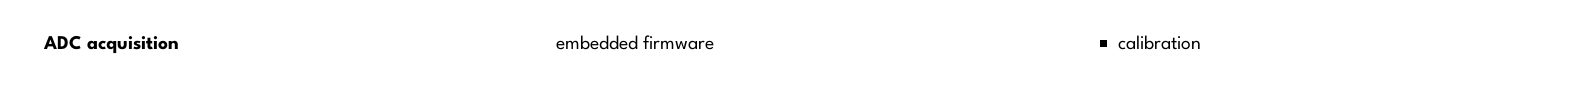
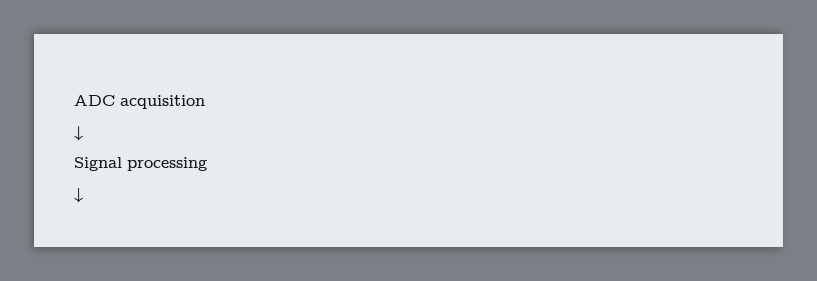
  ADC acquisition
- embedded firmware
- calibration
+ ↓
+ Signal processing
+ ↓

